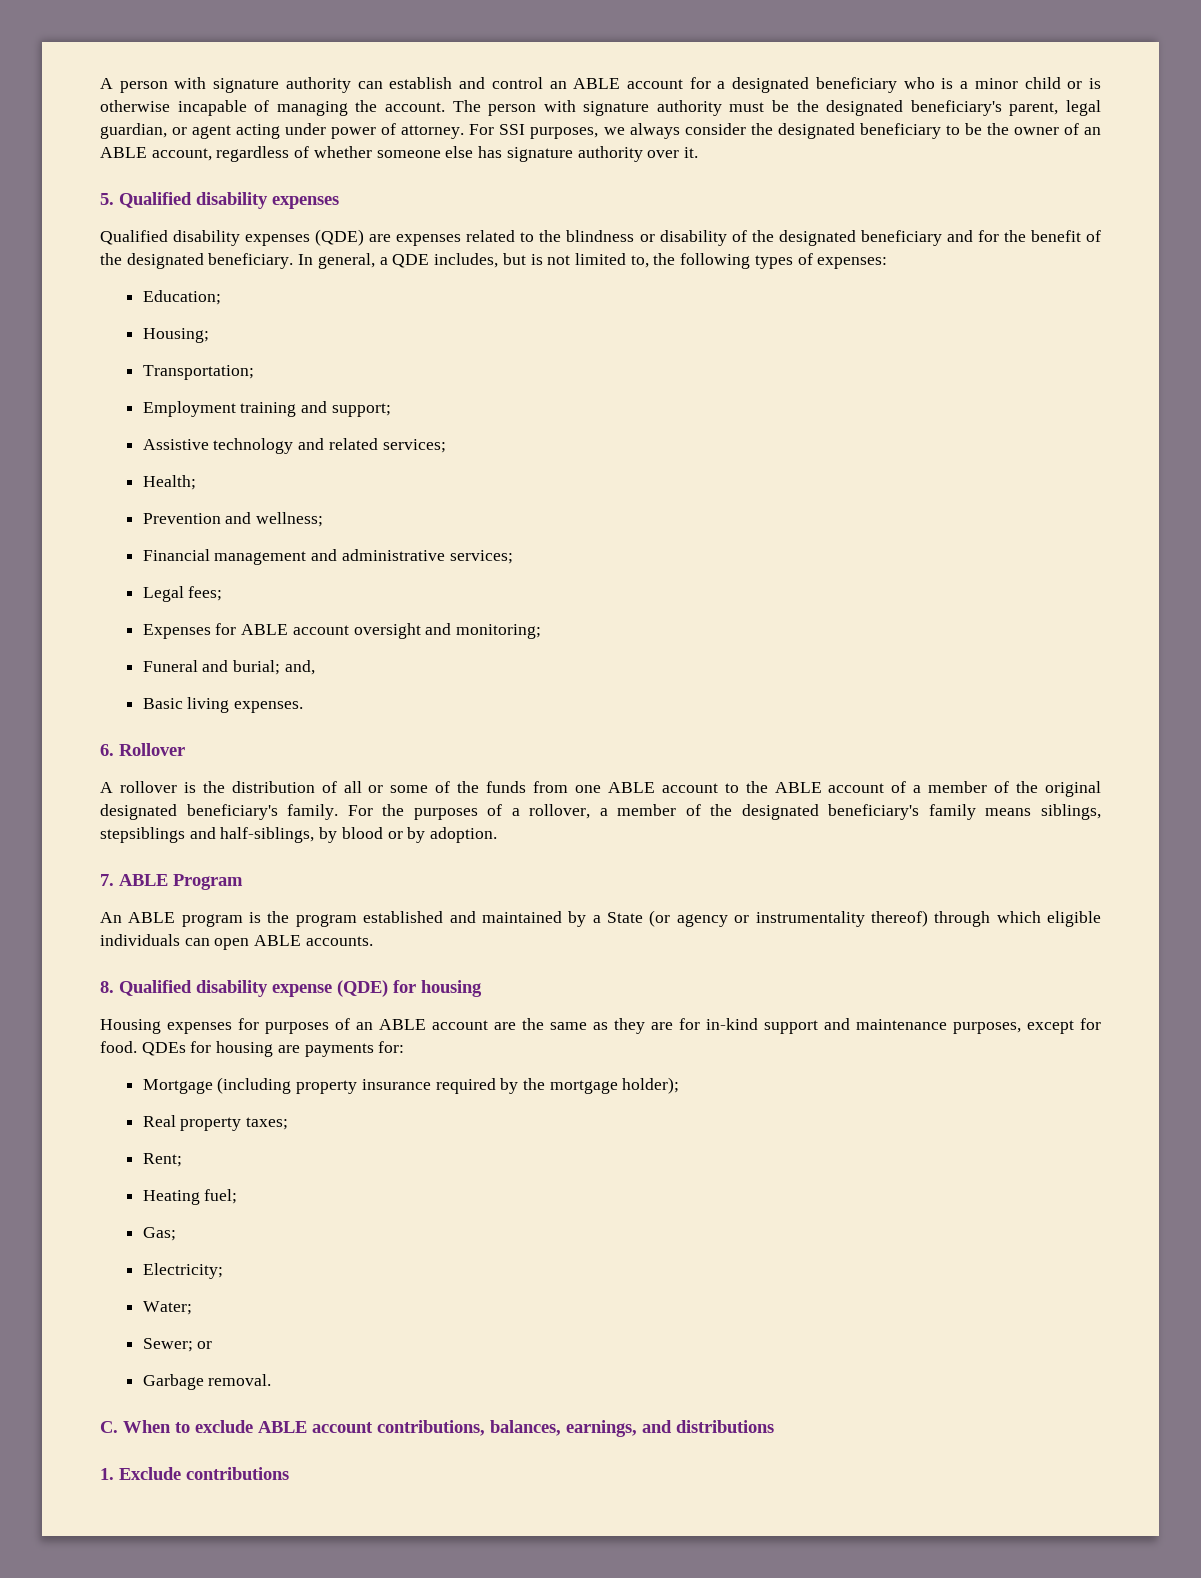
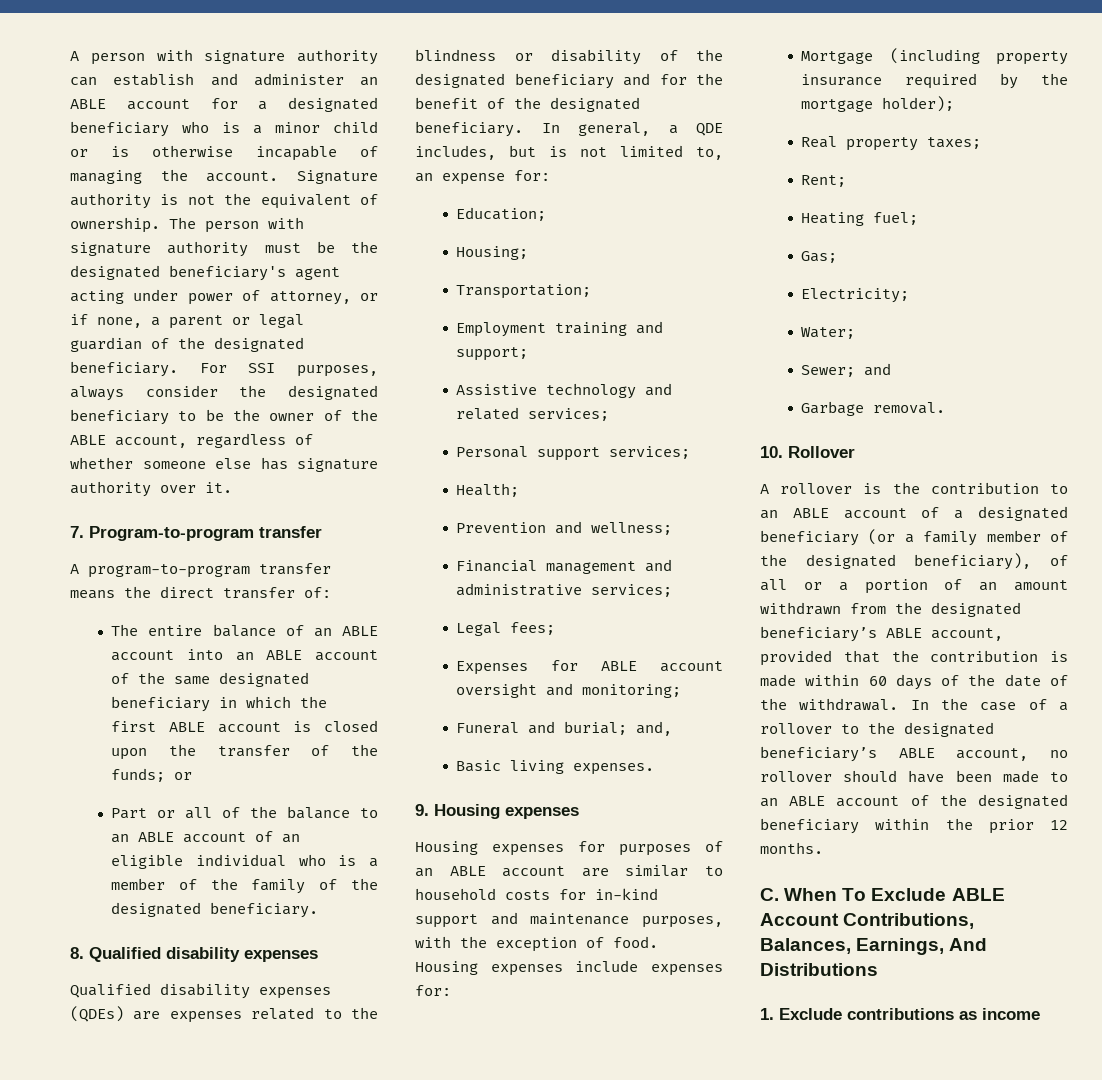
- A person with signature authority can establish and control an ABLE account for a designated beneficiary who is a minor child or is otherwise incapable of managing the account.
+ A person with signature authority can establish and administer an ABLE account for a designated beneficiary who is a minor child or is otherwise incapable of managing the account.
+ Signature authority is not the equivalent of ownership.
- The person with signature authority must be the designated beneficiary's parent, legal guardian, or agent acting under power of attorney.
+ The person with signature authority must be the designated beneficiary's agent acting under power of attorney, or if none, a parent or legal guardian of the designated beneficiary.
- For SSI purposes, we always consider the designated beneficiary to be the owner of an ABLE account, regardless of whether someone else has signature authority over it.
+ For SSI purposes, always consider the designated beneficiary to be the owner of the ABLE account, regardless of whether someone else has signature authority over it.
- 5. Qualified disability expenses
+ 7. Program-to-program transfer
+ A program-to-program transfer means the direct transfer of:
+ The entire balance of an ABLE account into an ABLE account of the same designated beneficiary in which the first ABLE account is closed upon the transfer of the funds; or
+ Part or all of the balance to an ABLE account of an eligible individual who is a member of the family of the designated beneficiary.
+ 8. Qualified disability expenses
- Qualified disability expenses (QDE) are expenses related to the blindness or disability of the designated beneficiary and for the benefit of the designated beneficiary.
+ Qualified disability expenses (QDEs) are expenses related to the blindness or disability of the designated beneficiary and for the benefit of the designated beneficiary.
- In general, a QDE includes, but is not limited to, the following types of expenses:
+ In general, a QDE includes, but is not limited to, an expense for:
+ Personal support services;
- 6. Rollover
- A rollover is the distribution of all or some of the funds from one ABLE account to the ABLE account of a member of the original designated beneficiary's family. For the purposes of a rollover, a member of the designated beneficiary's family means siblings, stepsiblings and half-siblings, by blood or by adoption.
- 7. ABLE Program
- An ABLE program is the program established and maintained by a State (or agency or instrumentality thereof) through which eligible individuals can open ABLE accounts.
- 8. Qualified disability expense (QDE) for housing
+ 9. Housing expenses
- Housing expenses for purposes of an ABLE account are the same as they are for in-kind support and maintenance purposes, except for food. QDEs for housing are payments for:
+ Housing expenses for purposes of an ABLE account are similar to household costs for in-kind support and maintenance purposes, with the exception of food. Housing expenses include expenses for:
- Sewer; or
+ Sewer; and
- C. When to exclude ABLE account contributions, balances, earnings, and distributions
+ 10. Rollover
+ A rollover is the contribution to an ABLE account of a designated beneficiary (or a family member of the designated beneficiary), of all or a portion of an amount withdrawn from the designated beneficiary’s ABLE account, provided that the contribution is made within 60 days of the date of the withdrawal. In the case of a rollover to the designated beneficiary’s ABLE account, no rollover should have been made to an ABLE account of the designated beneficiary within the prior 12 months.
+ C. When To Exclude ABLE Account Contributions, Balances, Earnings, And Distributions
- 1. Exclude contributions
+ 1. Exclude contributions as income

